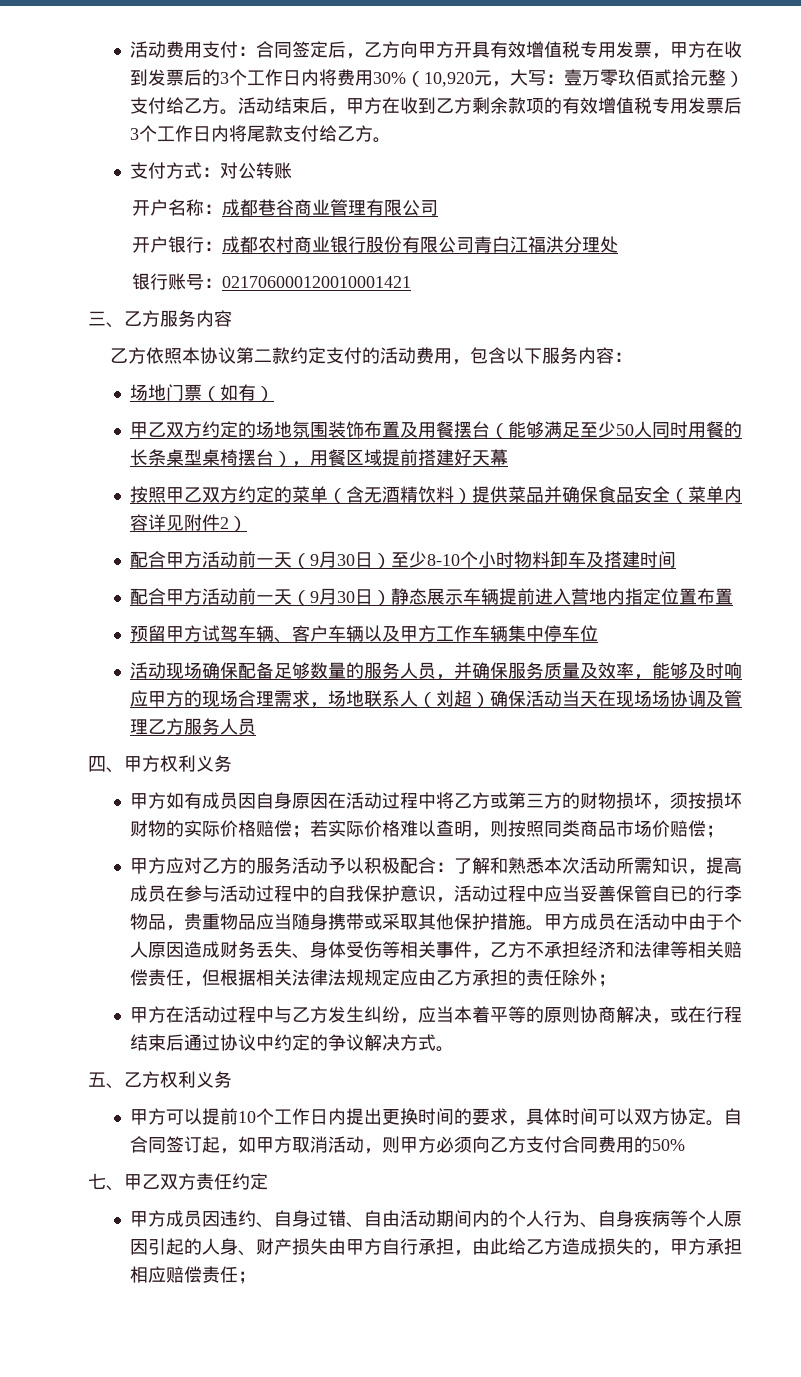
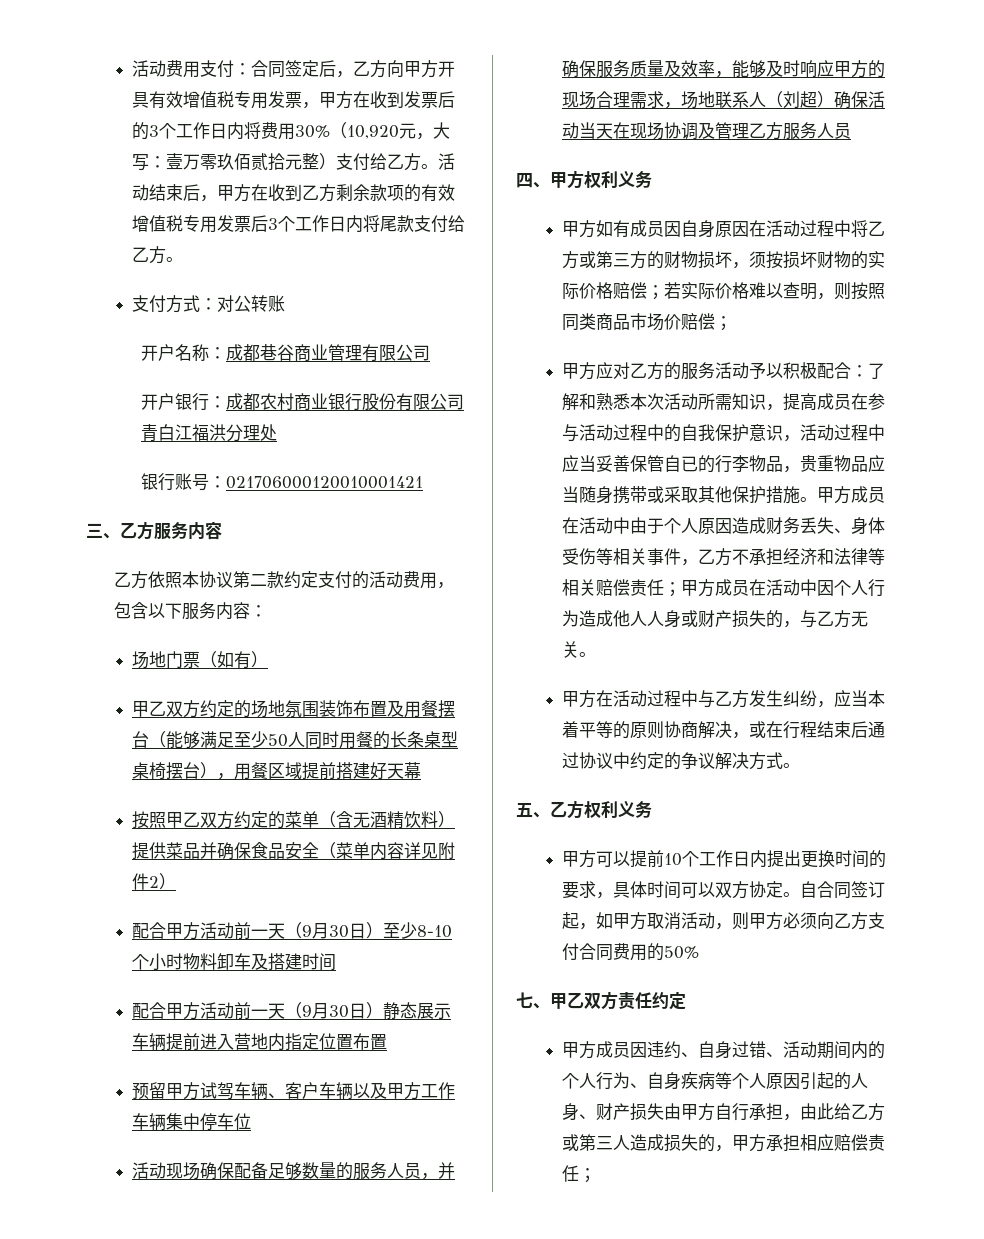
- 活动现场确保配备足够数量的服务人员，并确保服务质量及效率，能够及时响应甲方的现场合理需求，场地联系人（刘超）确保活动当天在现场场协调及管理乙方服务人员
+ 活动现场确保配备足够数量的服务人员，并确保服务质量及效率，能够及时响应甲方的现场合理需求，场地联系人（刘超）确保活动当天在现场协调及管理乙方服务人员
- 甲方成员在活动中由于个人原因造成财务丢失、身体受伤等相关事件，乙方不承担经济和法律等相关赔偿责任，但根据相关法律法规规定应由乙方承担的责任除外；
+ 甲方成员在活动中由于个人原因造成财务丢失、身体受伤等相关事件，乙方不承担经济和法律等相关赔偿责任；甲方成员在活动中因个人行为造成他人人身或财产损失的，与乙方无关。
- 甲方成员因违约、自身过错、自由活动期间内的个人行为、自身疾病等个人原因引起的人身、财产损失由甲方自行承担，由此给乙方造成损失的，甲方承担相应赔偿责任；
+ 甲方成员因违约、自身过错、活动期间内的个人行为、自身疾病等个人原因引起的人身、财产损失由甲方自行承担，由此给乙方或第三人造成损失的，甲方承担相应赔偿责任；

